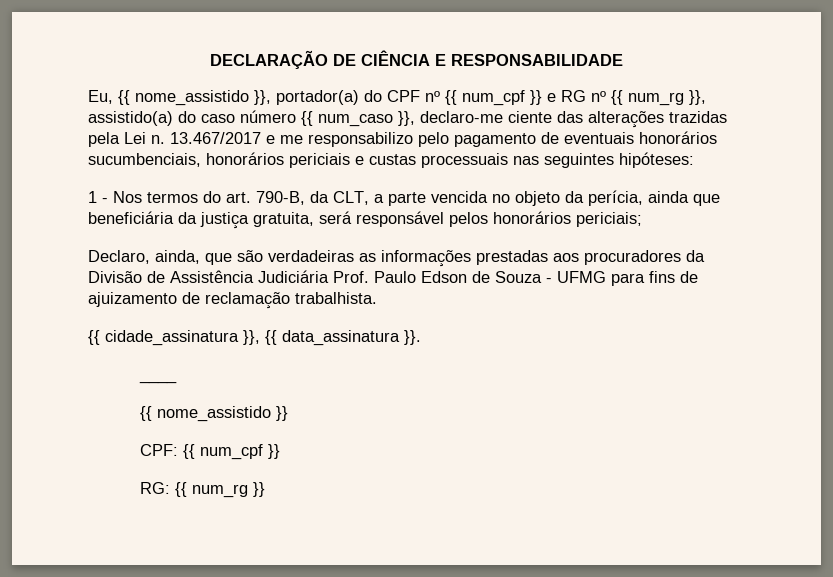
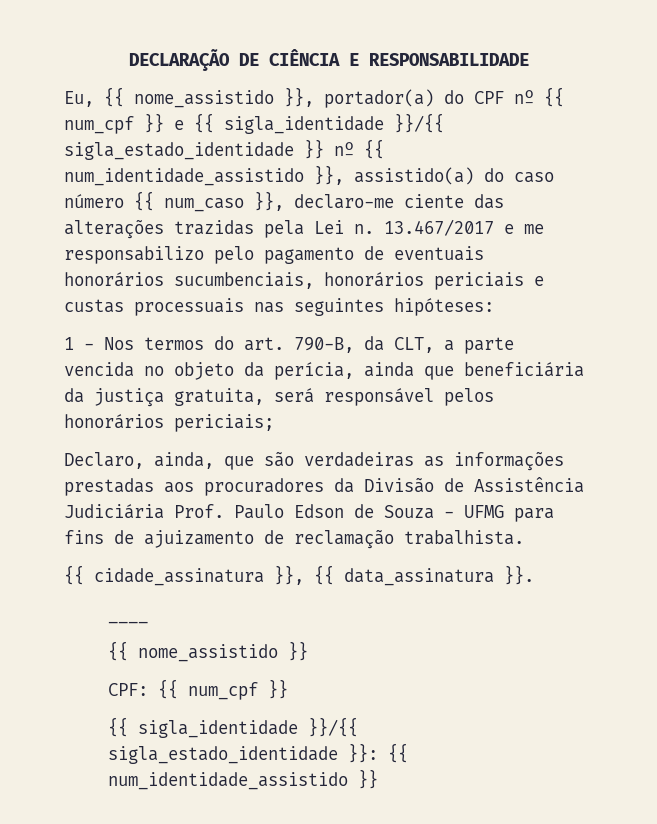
- Eu, {{ nome_assistido }}, portador(a) do CPF nº {{ num_cpf }} e RG nº {{ num_rg }}, assistido(a) do caso número {{ num_caso }}, declaro-me ciente das alterações trazidas pela Lei n.
+ Eu, {{ nome_assistido }}, portador(a) do CPF nº {{ num_cpf }} e {{ sigla_identidade }}/{{ sigla_estado_identidade }} nº {{ num_identidade_assistido }}, assistido(a) do caso número {{ num_caso }}, declaro-me ciente das alterações trazidas pela Lei n.
- RG: {{ num_rg }}
+ {{ sigla_identidade }}/{{ sigla_estado_identidade }}: {{ num_identidade_assistido }}

